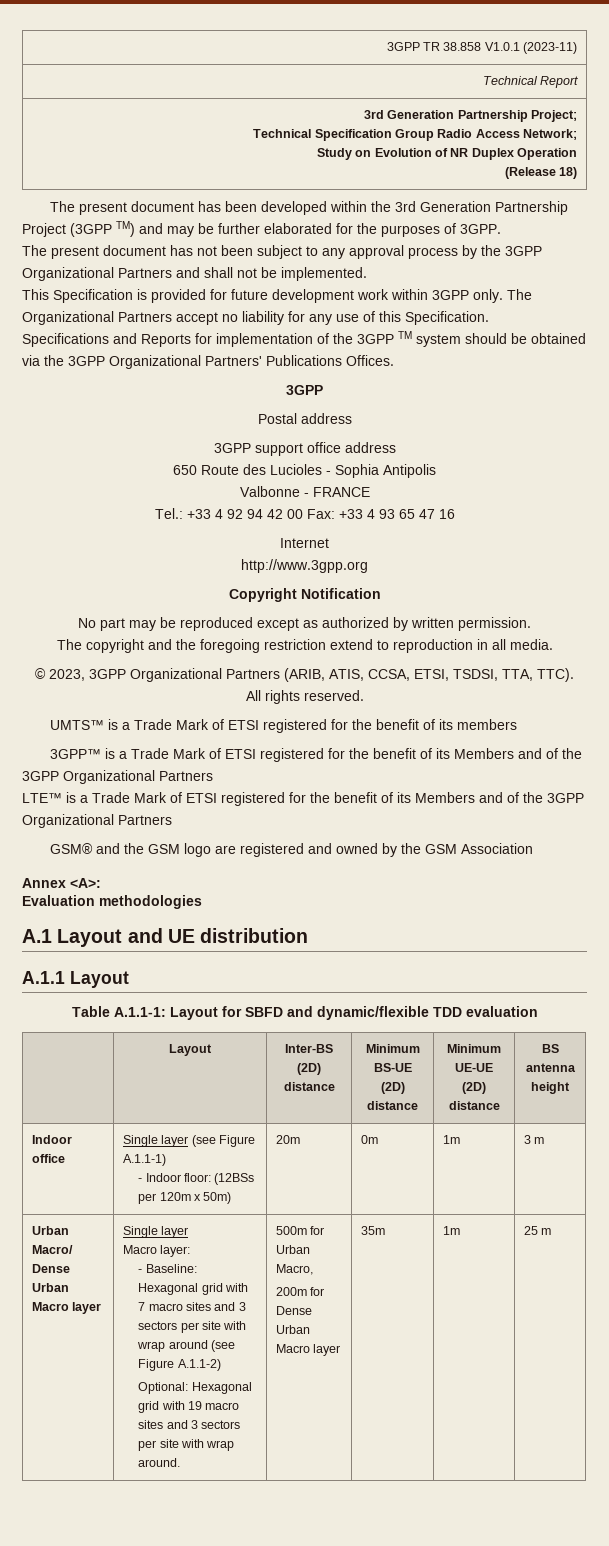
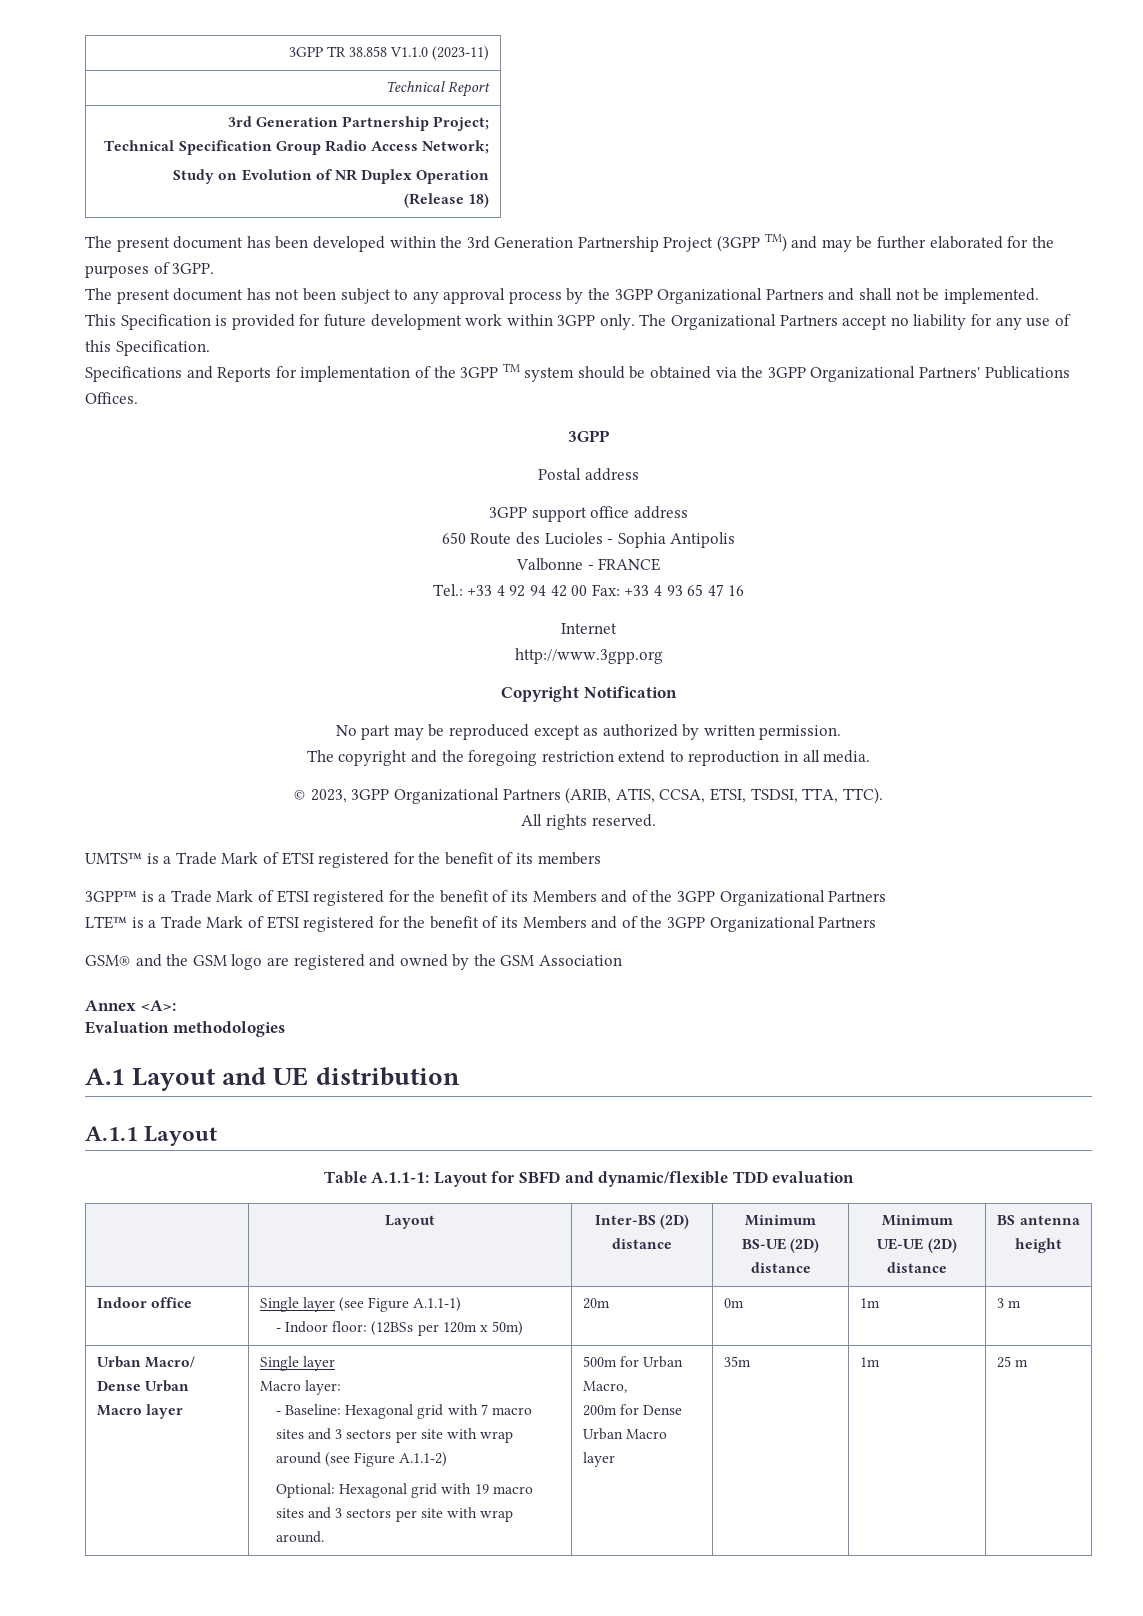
- 3GPP TR 38.858 V1.0.1 (2023-11)
+ 3GPP TR 38.858 V1.1.0 (2023-11)

